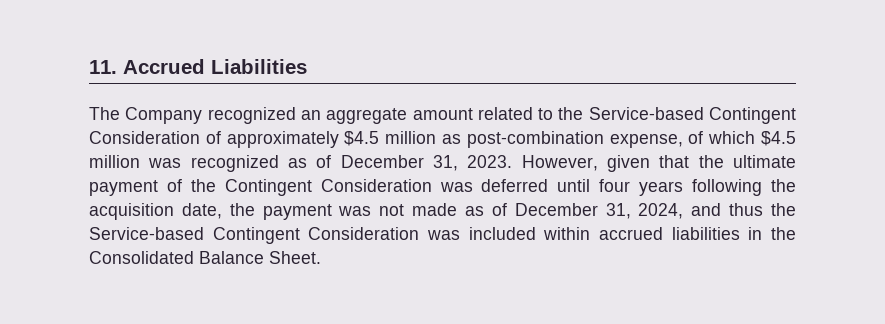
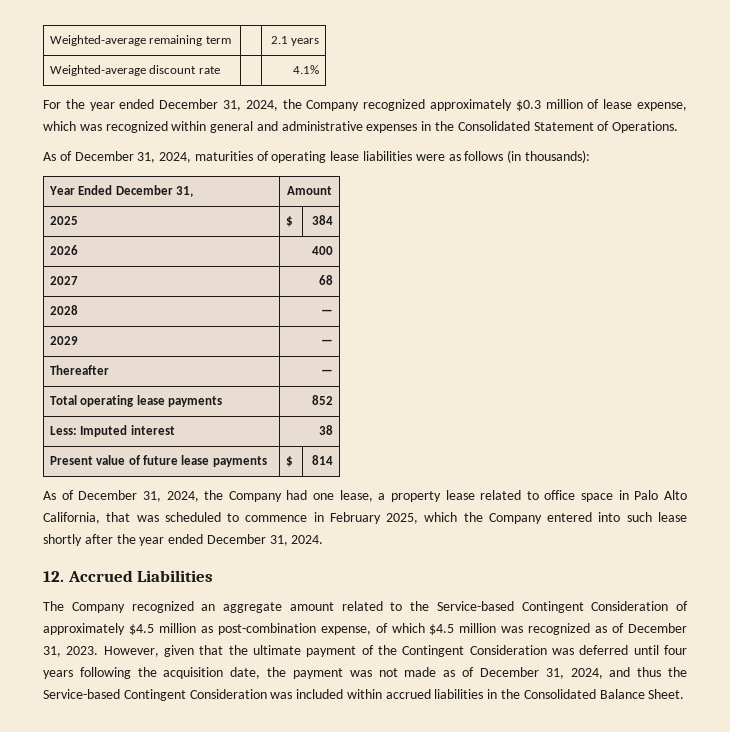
- 11. Accrued Liabilities
+ Weighted-average remaining term | | 2.1 years
+ Weighted-average discount rate | | 4.1%
+ For the year ended December 31, 2024, the Company recognized approximately $0.3 million of lease expense, which was recognized within general and administrative expenses in the Consolidated Statement of Operations.
+ As of December 31, 2024, maturities of operating lease liabilities were as follows (in thousands):
+ Year Ended December 31, | Amount
+ 2025 | $ | 384
+ 2026 | 400
+ 2027 | 68
+ 2028 | —
+ 2029 | —
+ Thereafter | —
+ Total operating lease payments | 852
+ Less: Imputed interest | 38
+ Present value of future lease payments | $ | 814
+ As of December 31, 2024, the Company had one lease, a property lease related to office space in Palo Alto California, that was scheduled to commence in February 2025, which the Company entered into such lease shortly after the year ended December 31, 2024.
+ 12. Accrued Liabilities

